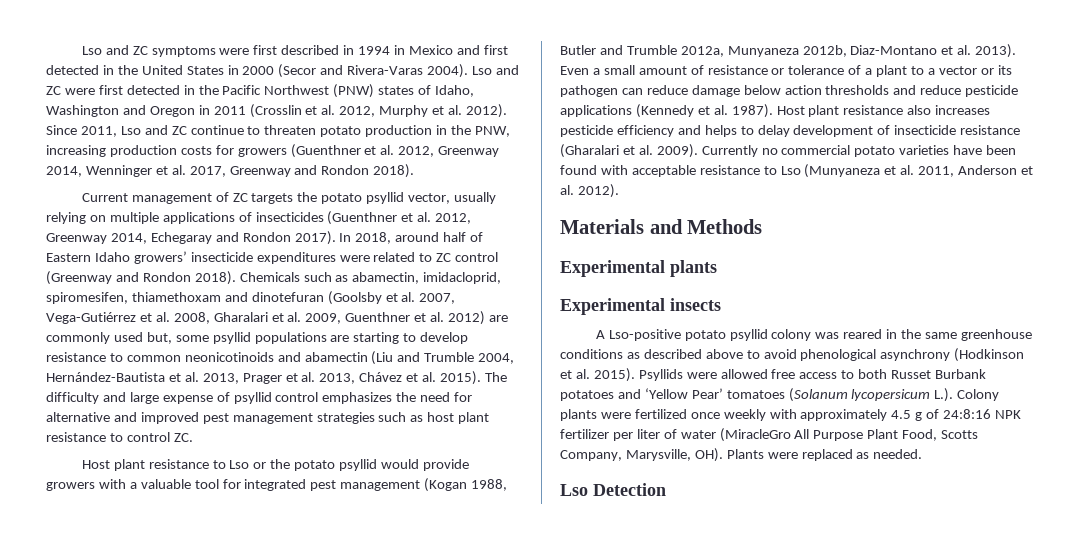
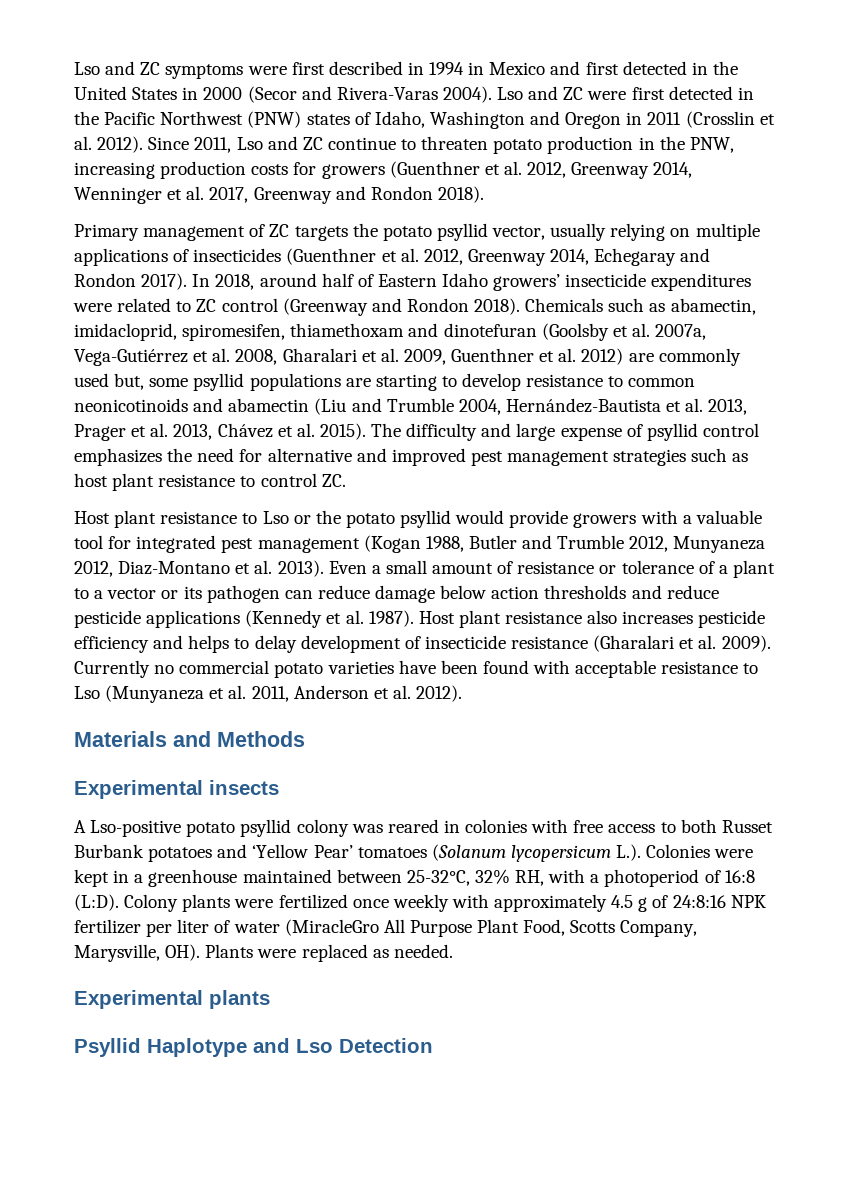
- Lso and ZC were first detected in the Pacific Northwest (PNW) states of Idaho, Washington and Oregon in 2011 (Crosslin et al. 2012, Murphy et al. 2012).
+ Lso and ZC were first detected in the Pacific Northwest (PNW) states of Idaho, Washington and Oregon in 2011 (Crosslin et al. 2012).
- Current management of ZC targets the potato psyllid vector, usually relying on multiple applications of insecticides (Guenthner et al. 2012, Greenway 2014, Echegaray and Rondon 2017).
+ Primary management of ZC targets the potato psyllid vector, usually relying on multiple applications of insecticides (Guenthner et al. 2012, Greenway 2014, Echegaray and Rondon 2017).
- Chemicals such as abamectin, imidacloprid, spiromesifen, thiamethoxam and dinotefuran (Goolsby et al. 2007, Vega-Gutiérrez et al. 2008, Gharalari et al. 2009, Guenthner et al. 2012) are commonly used but, some psyllid populations are starting to develop resistance to common neonicotinoids and abamectin (Liu and Trumble 2004, Hernández-Bautista et al. 2013, Prager et al. 2013, Chávez et al. 2015).
+ Chemicals such as abamectin, imidacloprid, spiromesifen, thiamethoxam and dinotefuran (Goolsby et al. 2007a, Vega-Gutiérrez et al. 2008, Gharalari et al. 2009, Guenthner et al. 2012) are commonly used but, some psyllid populations are starting to develop resistance to common neonicotinoids and abamectin (Liu and Trumble 2004, Hernández-Bautista et al. 2013, Prager et al. 2013, Chávez et al. 2015).
- Host plant resistance to Lso or the potato psyllid would provide growers with a valuable tool for integrated pest management (Kogan 1988, Butler and Trumble 2012a, Munyaneza 2012b, Diaz-Montano et al. 2013).
+ Host plant resistance to Lso or the potato psyllid would provide growers with a valuable tool for integrated pest management (Kogan 1988, Butler and Trumble 2012, Munyaneza 2012, Diaz-Montano et al. 2013).
- Experimental plants
- A Lso-positive potato psyllid colony was reared in the same greenhouse conditions as described above to avoid phenological asynchrony (Hodkinson et al. 2015). Psyllids were allowed free access to both Russet Burbank potatoes and ‘Yellow Pear’ tomatoes (Solanum lycopersicum L.). Colony plants were fertilized once weekly with approximately 4.5 g of 24:8:16 NPK fertilizer per liter of water (MiracleGro All Purpose Plant Food, Scotts Company, Marysville, OH). Plants were replaced as needed.
+ A Lso-positive potato psyllid colony was reared in colonies with free access to both Russet Burbank potatoes and ‘Yellow Pear’ tomatoes (Solanum lycopersicum L.). Colonies were kept in a greenhouse maintained between 25-32°C, 32% RH, with a photoperiod of 16:8 (L:D). Colony plants were fertilized once weekly with approximately 4.5 g of 24:8:16 NPK fertilizer per liter of water (MiracleGro All Purpose Plant Food, Scotts Company, Marysville, OH). Plants were replaced as needed.
- Lso Detection
+ Experimental plants
+ Psyllid Haplotype and Lso Detection

